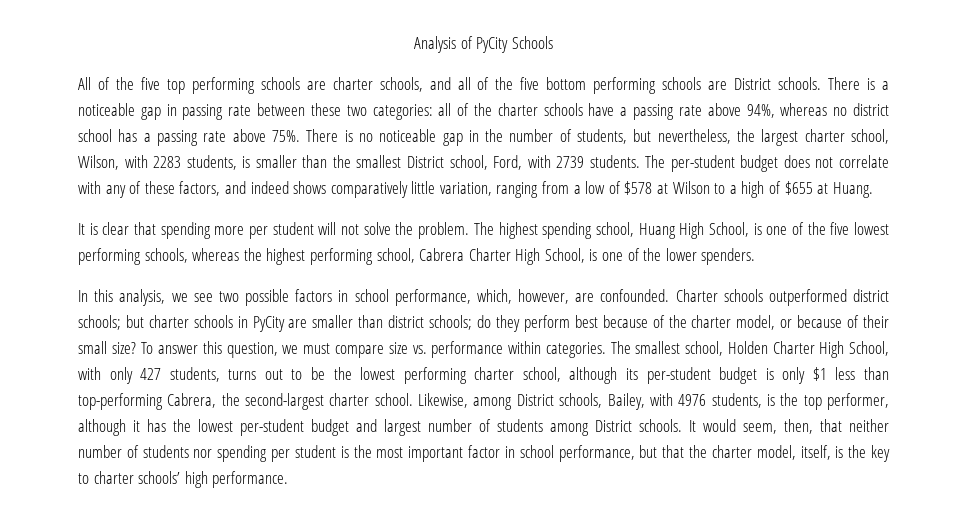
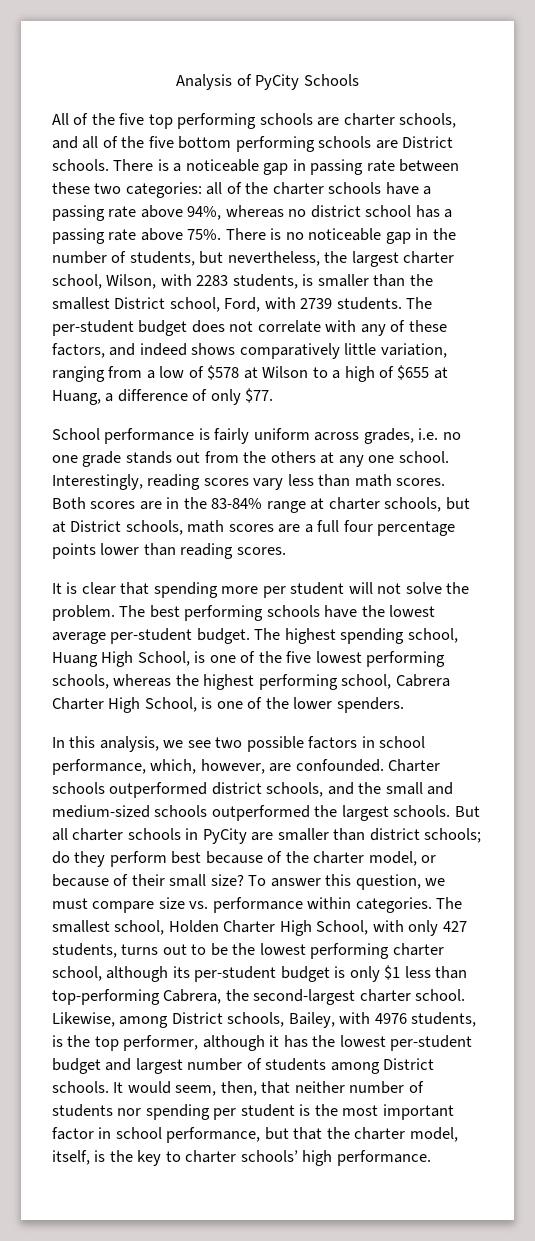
- The per-student budget does not correlate with any of these factors, and indeed shows comparatively little variation, ranging from a low of $578 at Wilson to a high of $655 at Huang.
+ The per-student budget does not correlate with any of these factors, and indeed shows comparatively little variation, ranging from a low of $578 at Wilson to a high of $655 at Huang, a difference of only $77.
+ School performance is fairly uniform across grades, i.e. no one grade stands out from the others at any one school. Interestingly, reading scores vary less than math scores. Both scores are in the 83-84% range at charter schools, but at District schools, math scores are a full four percentage points lower than reading scores.
- The highest spending school, Huang High School, is one of the five lowest performing schools, whereas the highest performing school, Cabrera Charter High School, is one of the lower spenders.
+ The best performing schools have the lowest average per-student budget. The highest spending school, Huang High School, is one of the five lowest performing schools, whereas the highest performing school, Cabrera Charter High School, is one of the lower spenders.
- Charter schools outperformed district schools; but charter schools in PyCity are smaller than district schools; do they perform best because of the charter model, or because of their small size?
+ Charter schools outperformed district schools, and the small and medium-sized schools outperformed the largest schools. But all charter schools in PyCity are smaller than district schools; do they perform best because of the charter model, or because of their small size?

